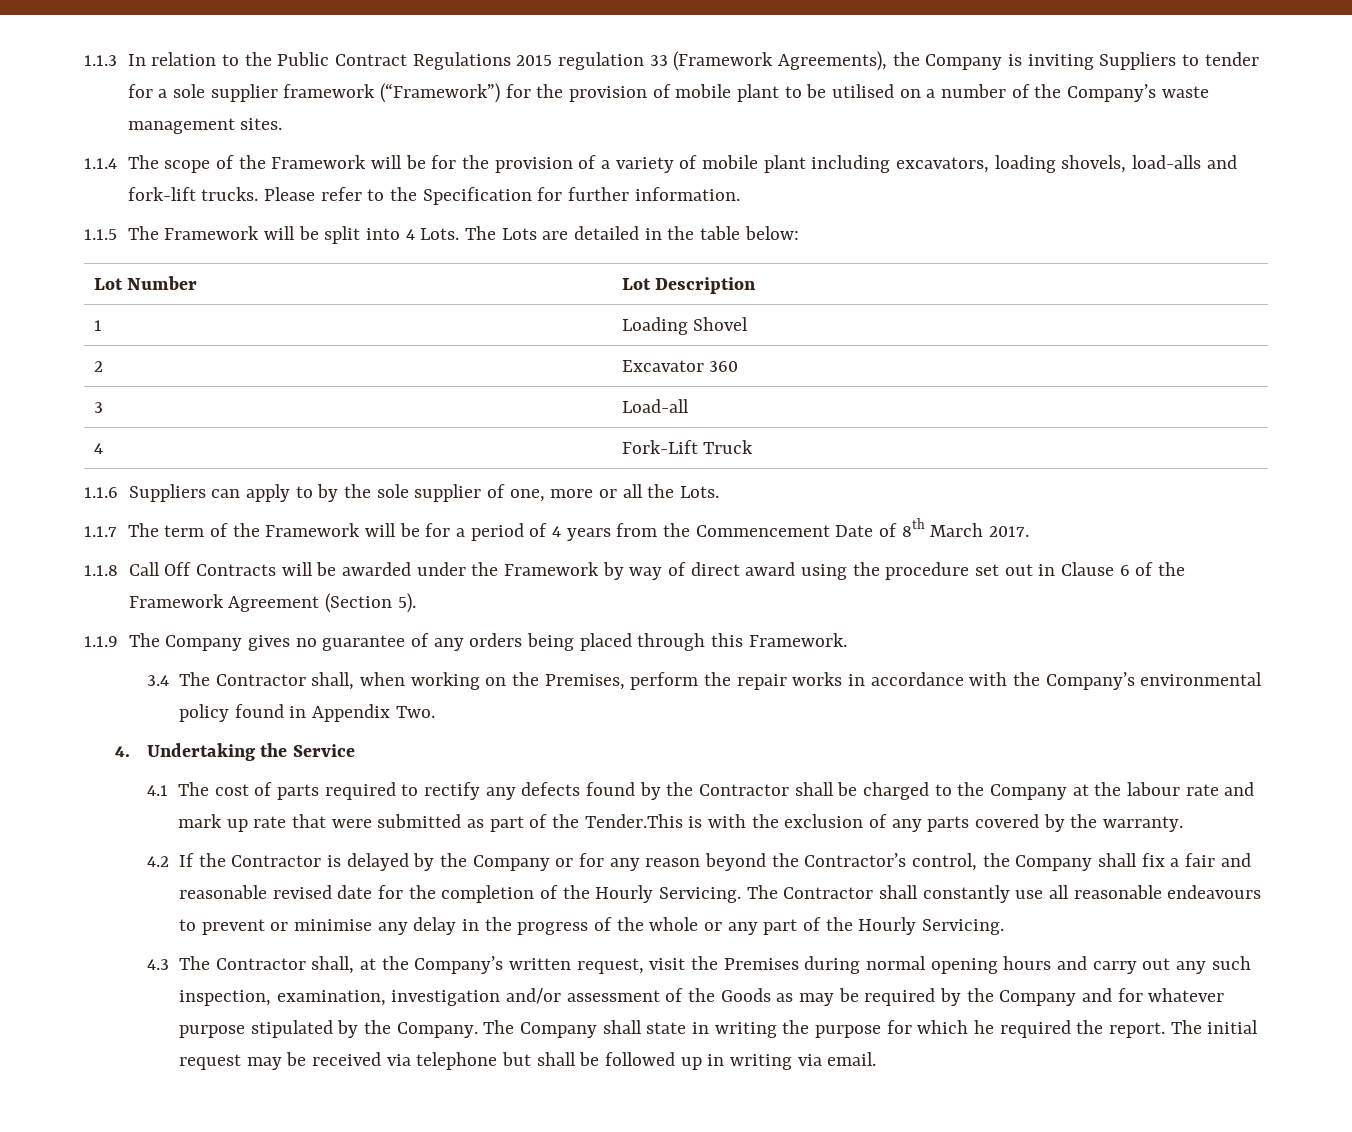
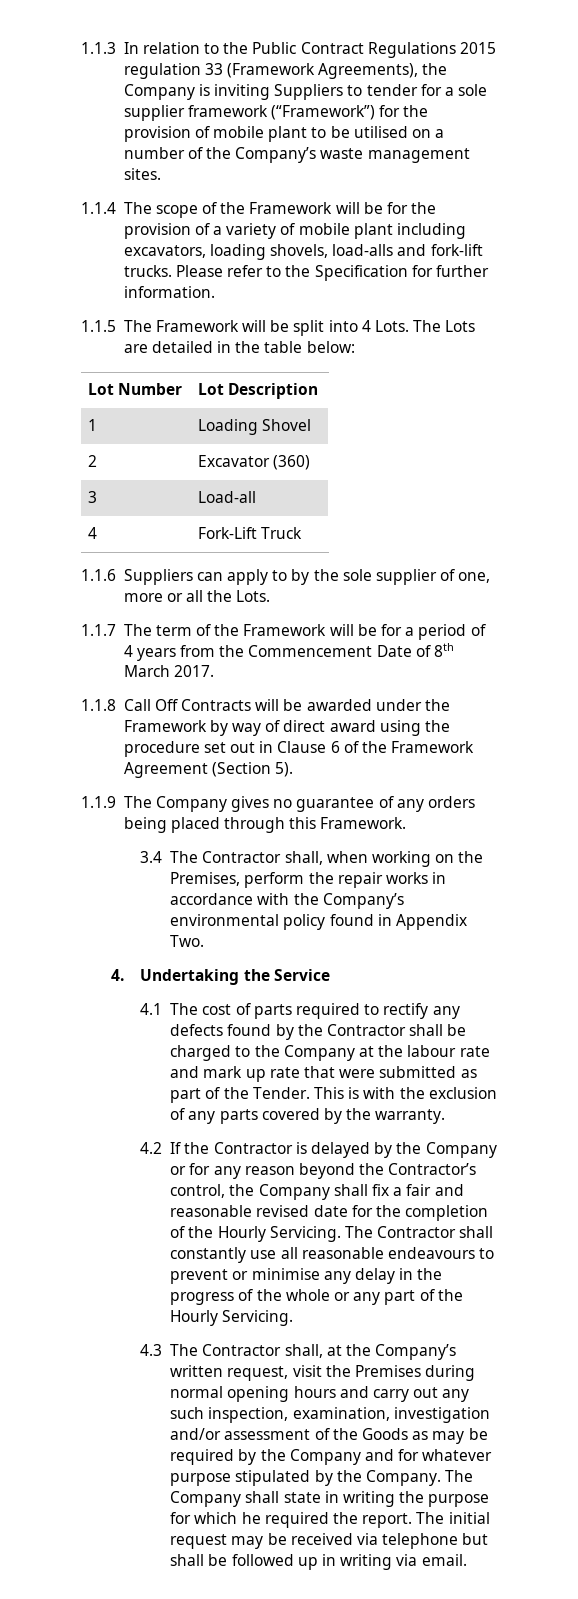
- 2 | Excavator 360
+ 2 | Excavator (360)
- 4.1 The cost of parts required to rectify any defects found by the Contractor shall be charged to the Company at the labour rate and mark up rate that were submitted as part of the Tender.This is with the exclusion of any parts covered by the warranty.
+ 4.1 The cost of parts required to rectify any defects found by the Contractor shall be charged to the Company at the labour rate and mark up rate that were submitted as part of the Tender. This is with the exclusion of any parts covered by the warranty.

